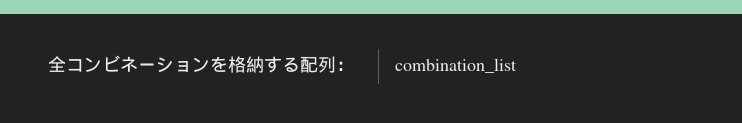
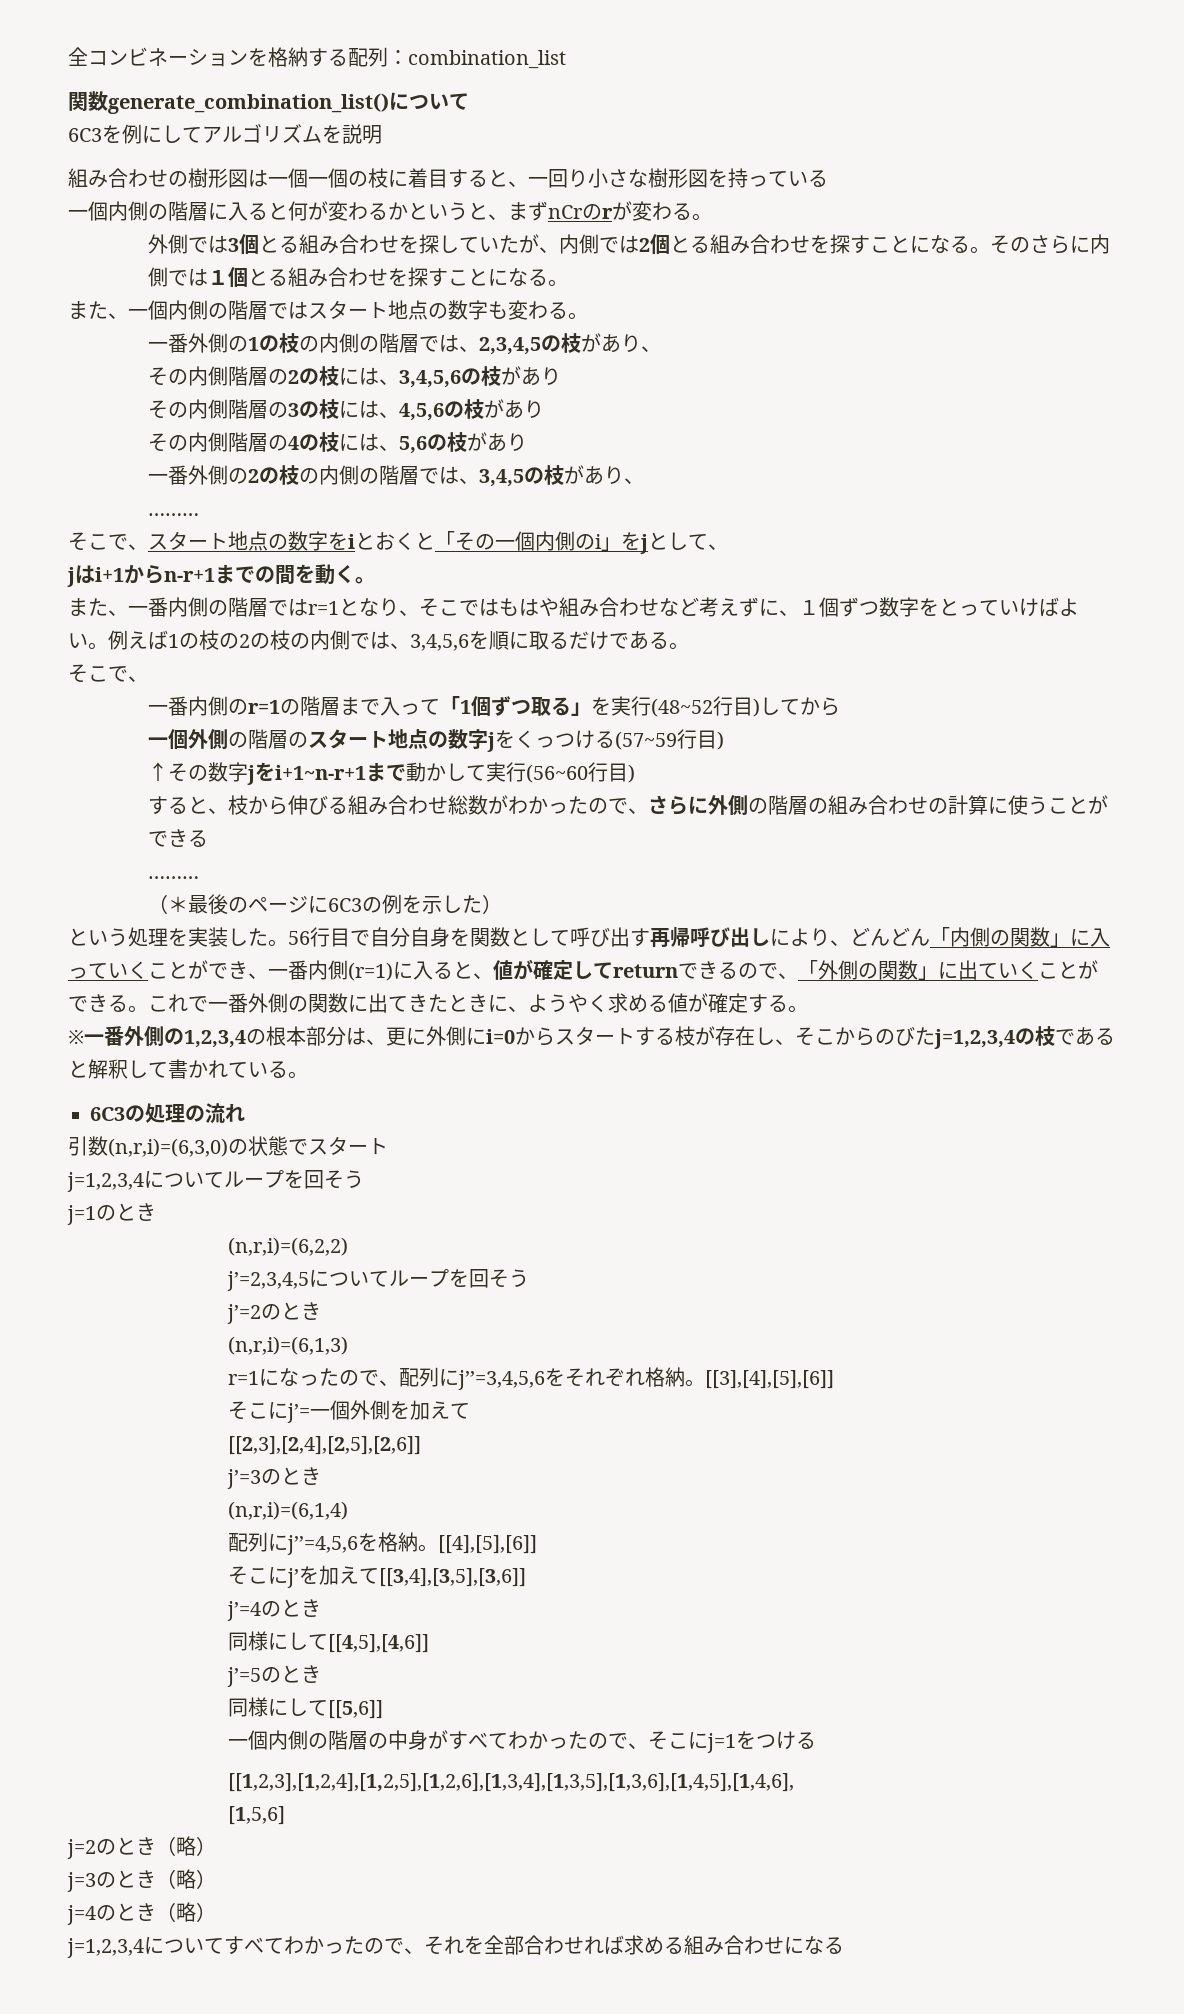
+ 関数generate_combination_list()について
+ 6C3を例にしてアルゴリズムを説明
+ 組み合わせの樹形図は一個一個の枝に着目すると、一回り小さな樹形図を持っている
+ 一個内側の階層に入ると何が変わるかというと、まずnCrのrが変わる。
+ 外側では3個とる組み合わせを探していたが、内側では2個とる組み合わせを探すことになる。そのさらに内側では１個とる組み合わせを探すことになる。
+ また、一個内側の階層ではスタート地点の数字も変わる。
+ 一番外側の1の枝の内側の階層では、2,3,4,5の枝があり、
+ その内側階層の2の枝には、3,4,5,6の枝があり
+ その内側階層の3の枝には、4,5,6の枝があり
+ その内側階層の4の枝には、5,6の枝があり
+ 一番外側の2の枝の内側の階層では、3,4,5の枝があり、
+ ………
+ そこで、スタート地点の数字をiとおくと「その一個内側のi」をjとして、
+ jはi+1からn-r+1までの間を動く。
+ また、一番内側の階層ではr=1となり、そこではもはや組み合わせなど考えずに、１個ずつ数字をとっていけばよい。例えば1の枝の2の枝の内側では、3,4,5,6を順に取るだけである。
+ そこで、
+ 一番内側のr=1の階層まで入って「1個ずつ取る」を実行(48~52行目)してから
+ 一個外側の階層のスタート地点の数字jをくっつける(57~59行目)
+ ↑その数字jをi+1~n-r+1まで動かして実行(56~60行目)
+ すると、枝から伸びる組み合わせ総数がわかったので、さらに外側の階層の組み合わせの計算に使うことができる
+ ………
+ （＊最後のページに6C3の例を示した）
+ という処理を実装した。56行目で自分自身を関数として呼び出す再帰呼び出しにより、どんどん「内側の関数」に入っていくことができ、一番内側(r=1)に入ると、値が確定してreturnできるので、「外側の関数」に出ていくことができる。これで一番外側の関数に出てきたときに、ようやく求める値が確定する。
+ ※一番外側の1,2,3,4の根本部分は、更に外側にi=0からスタートする枝が存在し、そこからのびたj=1,2,3,4の枝であると解釈して書かれている。
+ 6C3の処理の流れ
+ 引数(n,r,i)=(6,3,0)の状態でスタート
+ j=1,2,3,4についてループを回そう
+ j=1のとき
+ (n,r,i)=(6,2,2)
+ j’=2,3,4,5についてループを回そう
+ j’=2のとき
+ (n,r,i)=(6,1,3)
+ r=1になったので、配列にj’’=3,4,5,6をそれぞれ格納。[[3],[4],[5],[6]]
+ そこにj’=一個外側を加えて
+ [[2,3],[2,4],[2,5],[2,6]]
+ j’=3のとき
+ (n,r,i)=(6,1,4)
+ 配列にj’’=4,5,6を格納。[[4],[5],[6]]
+ そこにj’を加えて[[3,4],[3,5],[3,6]]
+ j’=4のとき
+ 同様にして[[4,5],[4,6]]
+ j’=5のとき
+ 同様にして[[5,6]]
+ 一個内側の階層の中身がすべてわかったので、そこにj=1をつける
+ [[1,2,3],[1,2,4],[1,2,5],[1,2,6],[1,3,4],[1,3,5],[1,3,6],[1,4,5],[1,4,6],
+ [1,5,6]
+ j=2のとき（略）
+ j=3のとき（略）
+ j=4のとき（略）
+ j=1,2,3,4についてすべてわかったので、それを全部合わせれば求める組み合わせになる

